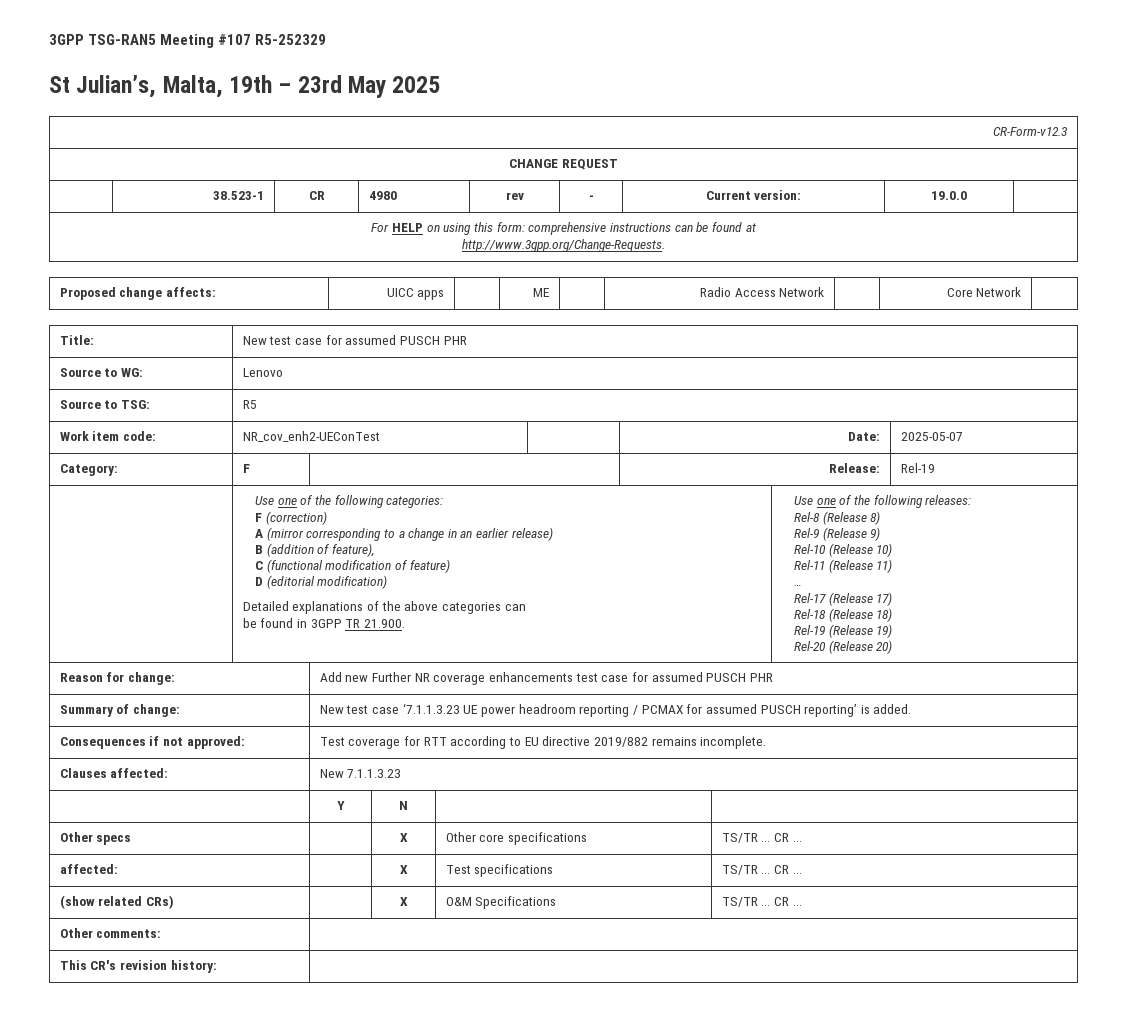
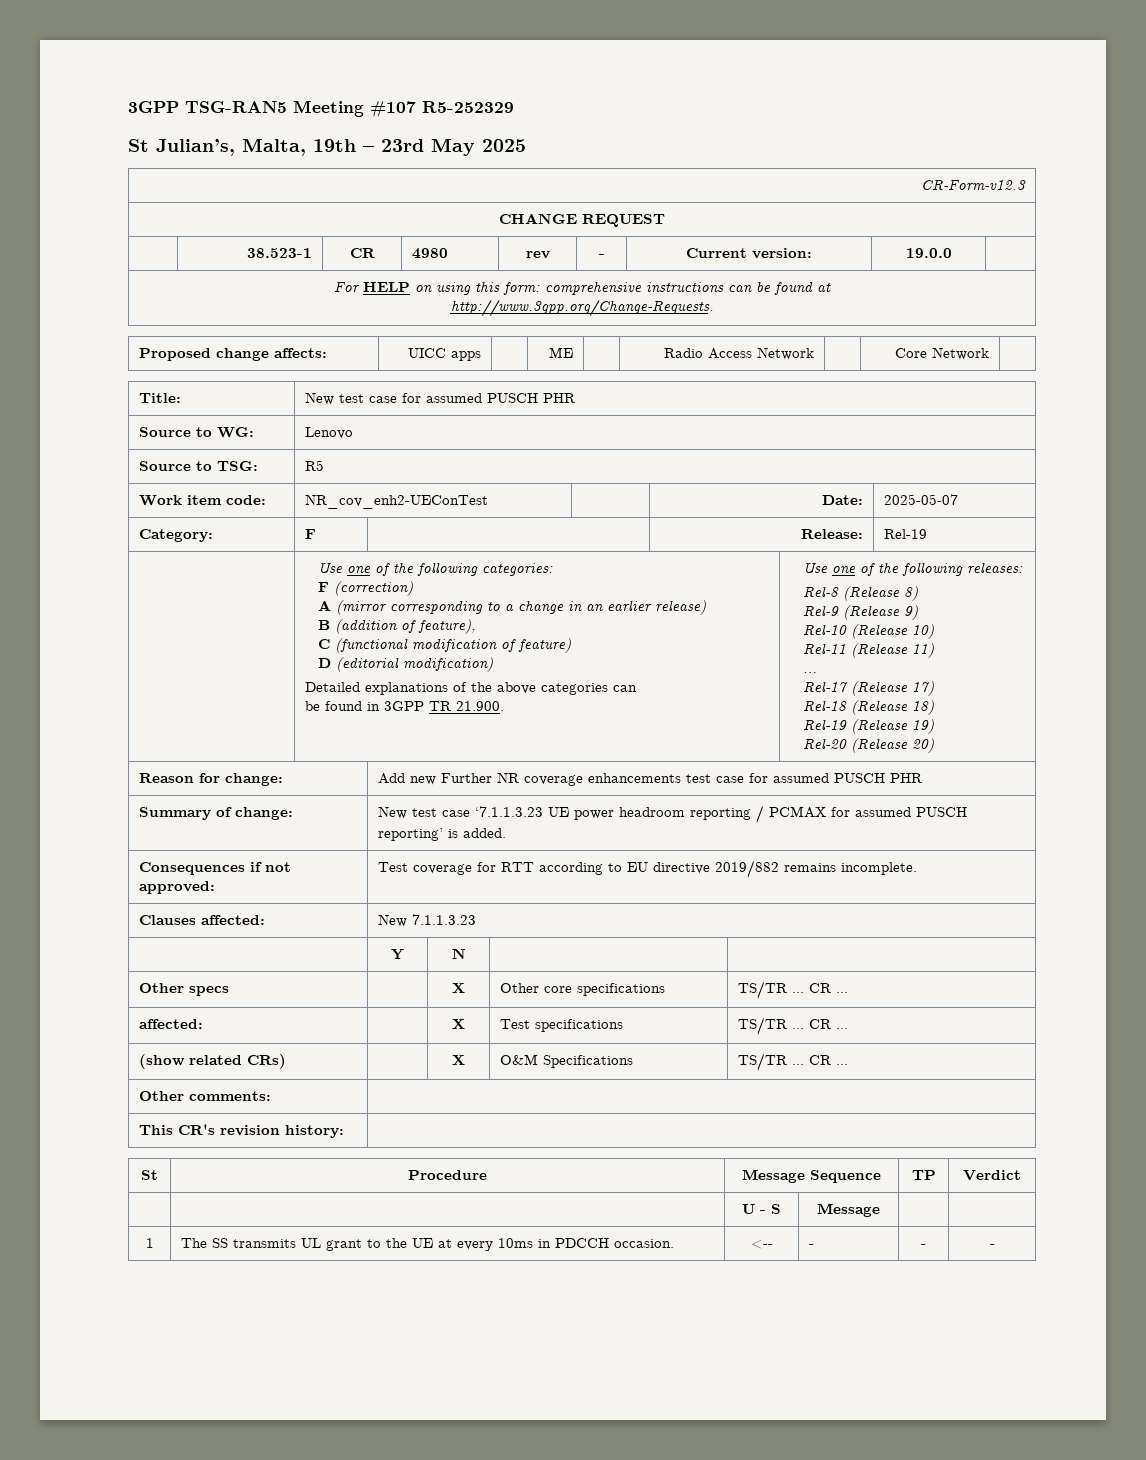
+ St | Procedure | Message Sequence | TP | Verdict
+ | | U - S | Message | |
+ 1 | The SS transmits UL grant to the UE at every 10ms in PDCCH occasion. | <-- | - | - | -

